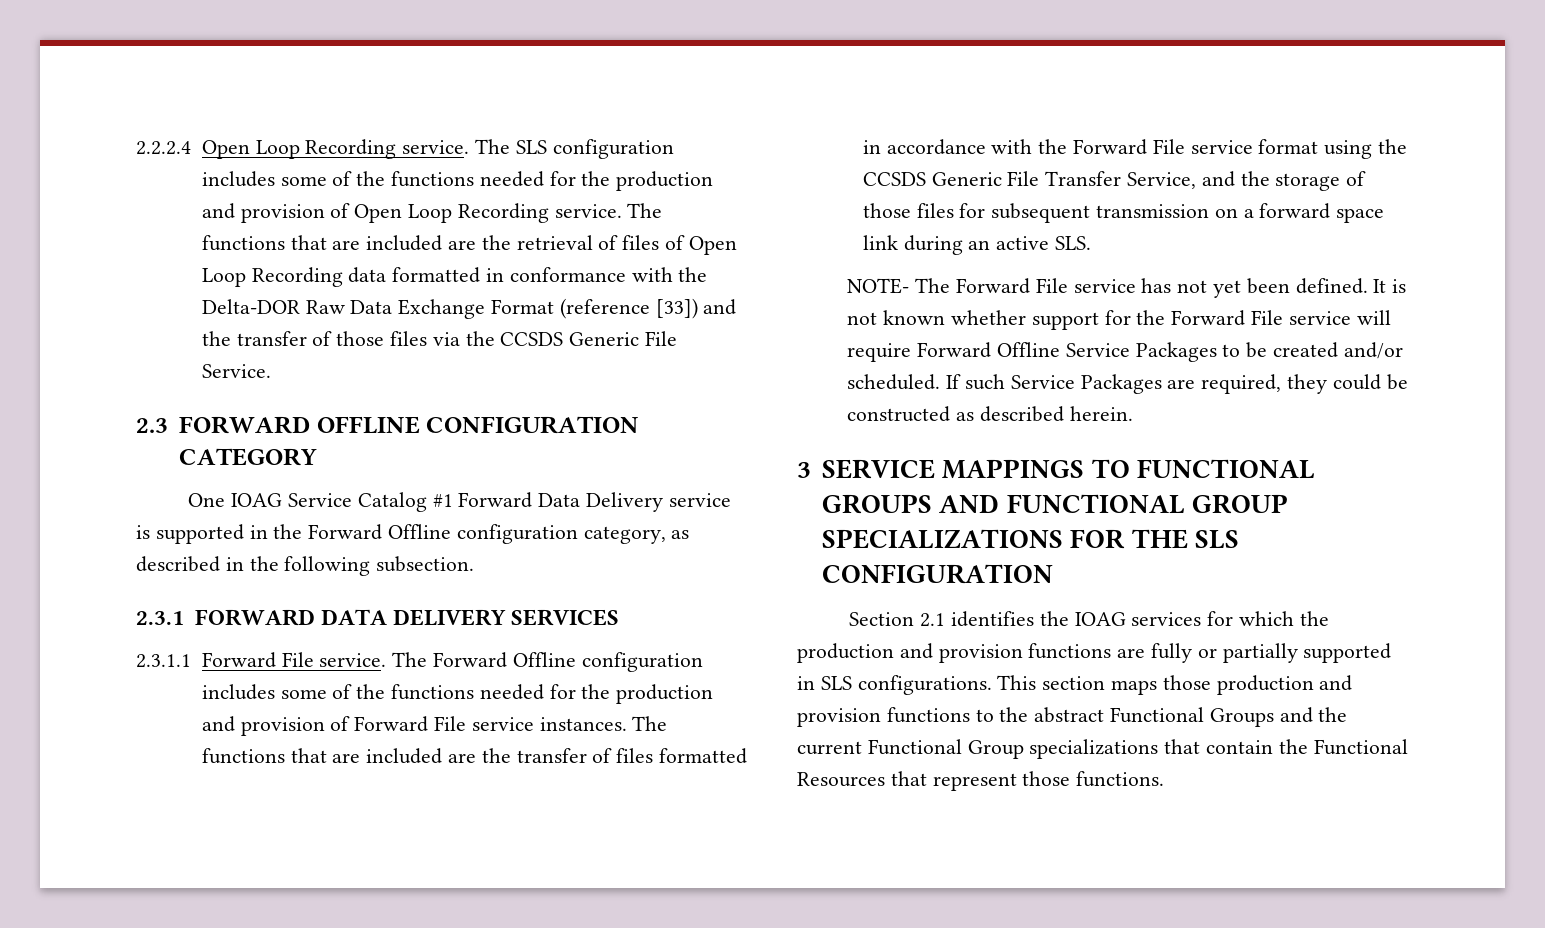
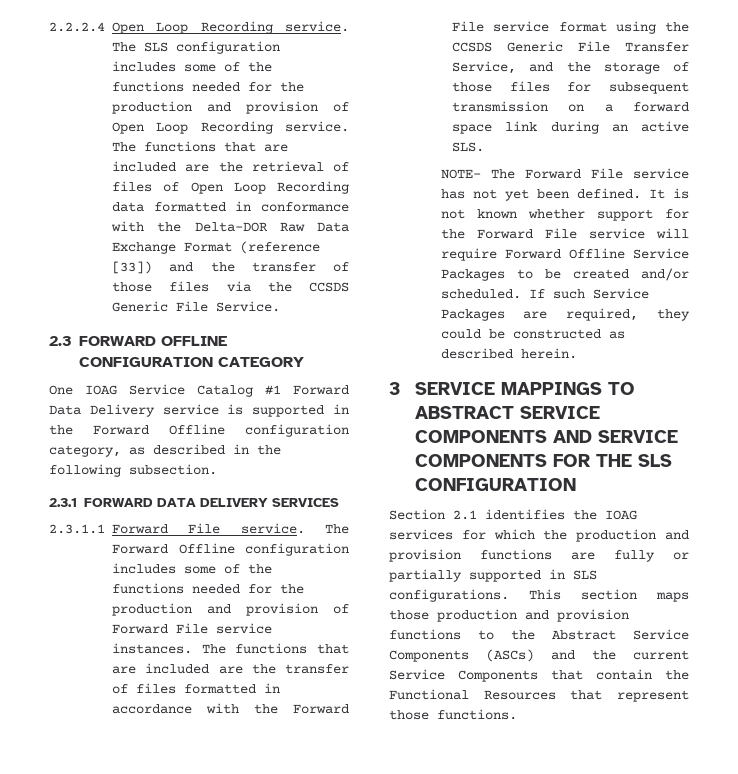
- 3 SERVICE MAPPINGS TO FUNCTIONAL GROUPS AND FUNCTIONAL GROUP SPECIALIZATIONS FOR THE SLS CONFIGURATION
+ 3 SERVICE MAPPINGS TO ABSTRACT SERVICE COMPONENTS AND SERVICE COMPONENTS FOR THE SLS CONFIGURATION
- This section maps those production and provision functions to the abstract Functional Groups and the current Functional Group specializations that contain the Functional Resources that represent those functions.
+ This section maps those production and provision functions to the Abstract Service Components (ASCs) and the current Service Components that contain the Functional Resources that represent those functions.

